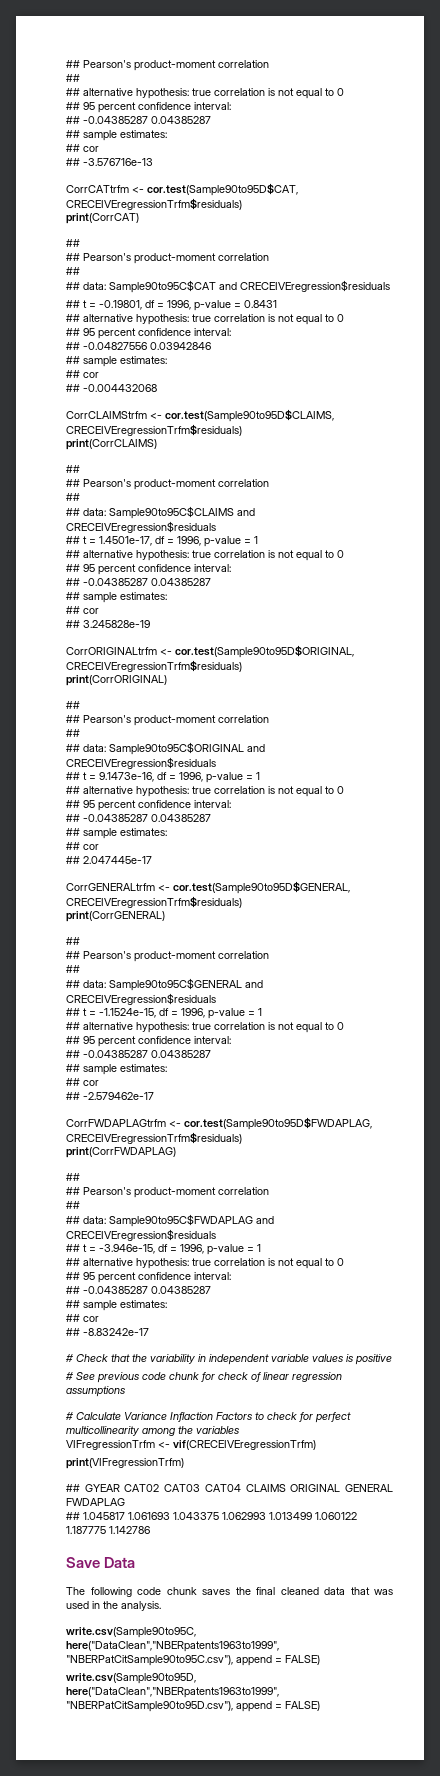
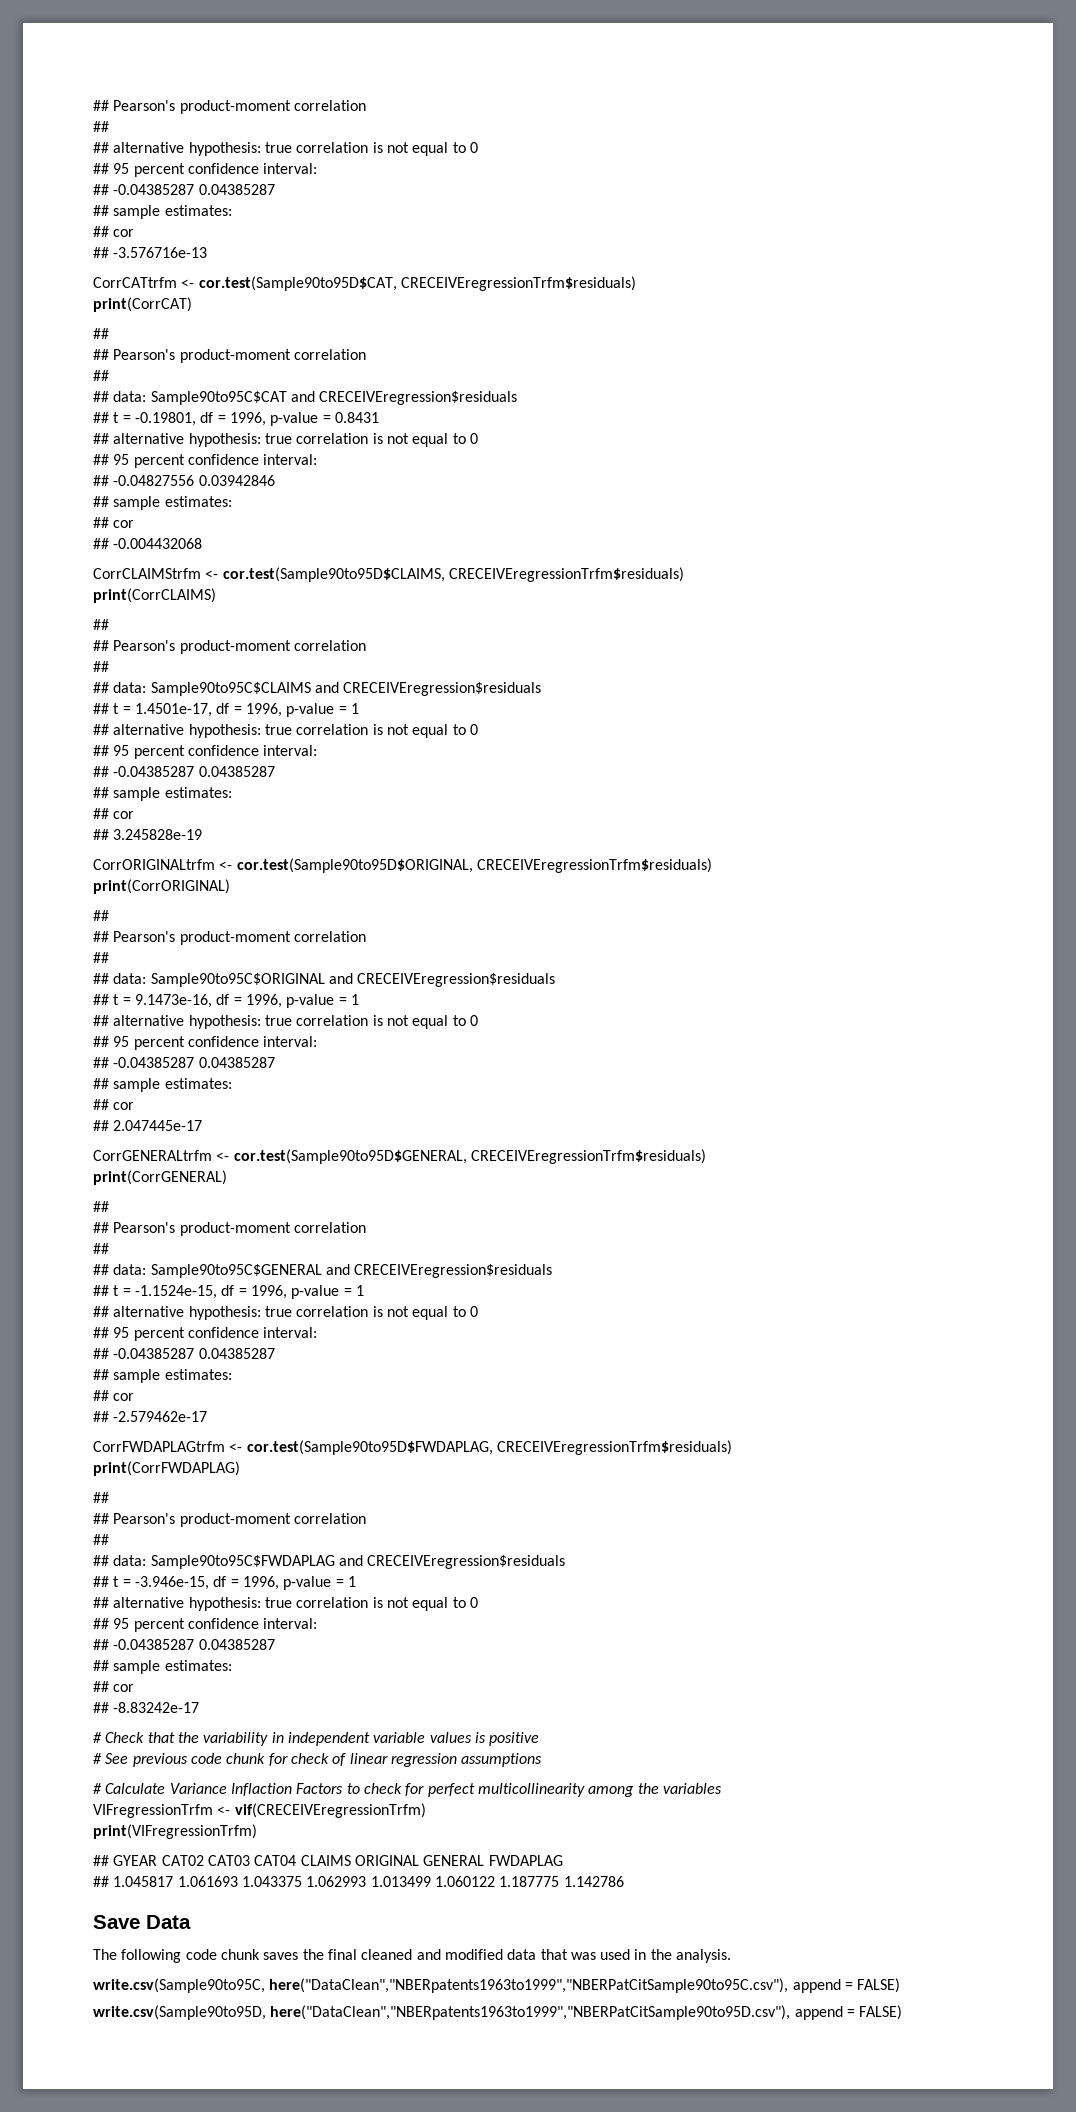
- The following code chunk saves the final cleaned data that was used in the analysis.
+ The following code chunk saves the final cleaned and modified data that was used in the analysis.

